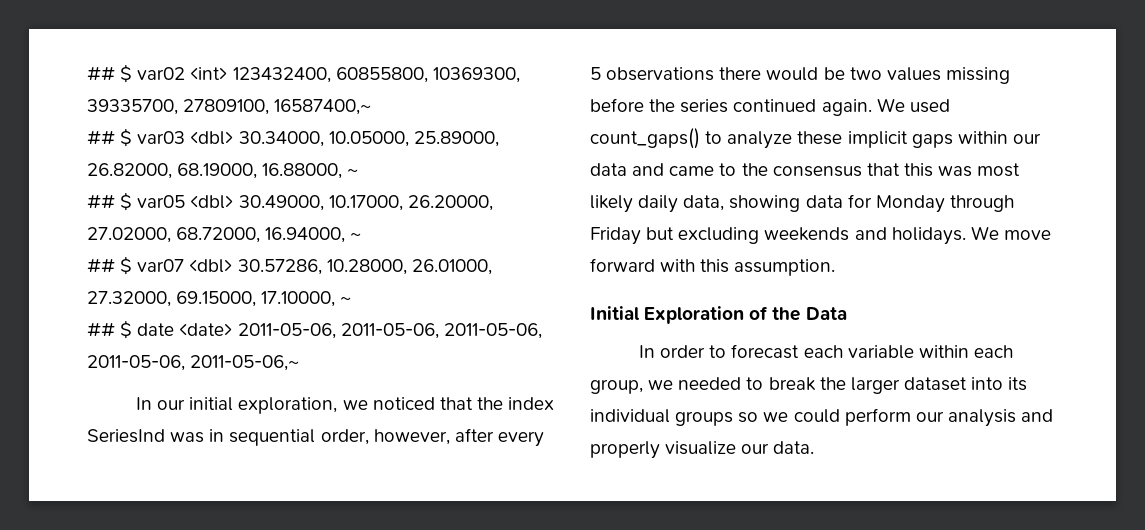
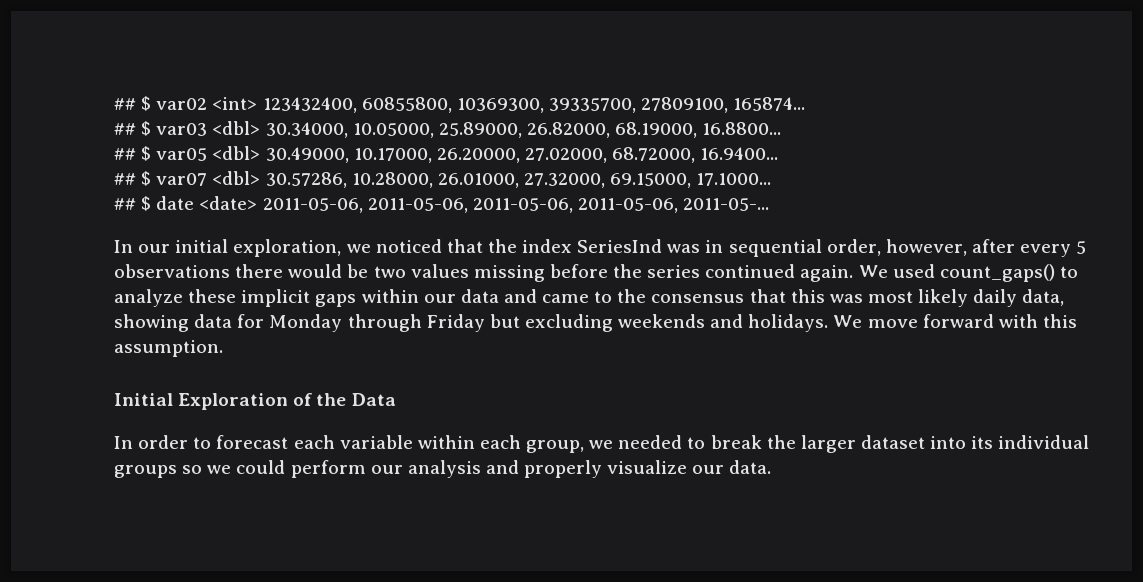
- ## $ var02 <int> 123432400, 60855800, 10369300, 39335700, 27809100, 16587400,~
+ ## $ var02 <int> 123432400, 60855800, 10369300, 39335700, 27809100, 165874...
- ## $ var03 <dbl> 30.34000, 10.05000, 25.89000, 26.82000, 68.19000, 16.88000, ~
+ ## $ var03 <dbl> 30.34000, 10.05000, 25.89000, 26.82000, 68.19000, 16.8800...
- ## $ var05 <dbl> 30.49000, 10.17000, 26.20000, 27.02000, 68.72000, 16.94000, ~
+ ## $ var05 <dbl> 30.49000, 10.17000, 26.20000, 27.02000, 68.72000, 16.9400...
- ## $ var07 <dbl> 30.57286, 10.28000, 26.01000, 27.32000, 69.15000, 17.10000, ~
+ ## $ var07 <dbl> 30.57286, 10.28000, 26.01000, 27.32000, 69.15000, 17.1000...
- ## $ date <date> 2011-05-06, 2011-05-06, 2011-05-06, 2011-05-06, 2011-05-06,~
+ ## $ date <date> 2011-05-06, 2011-05-06, 2011-05-06, 2011-05-06, 2011-05-...

